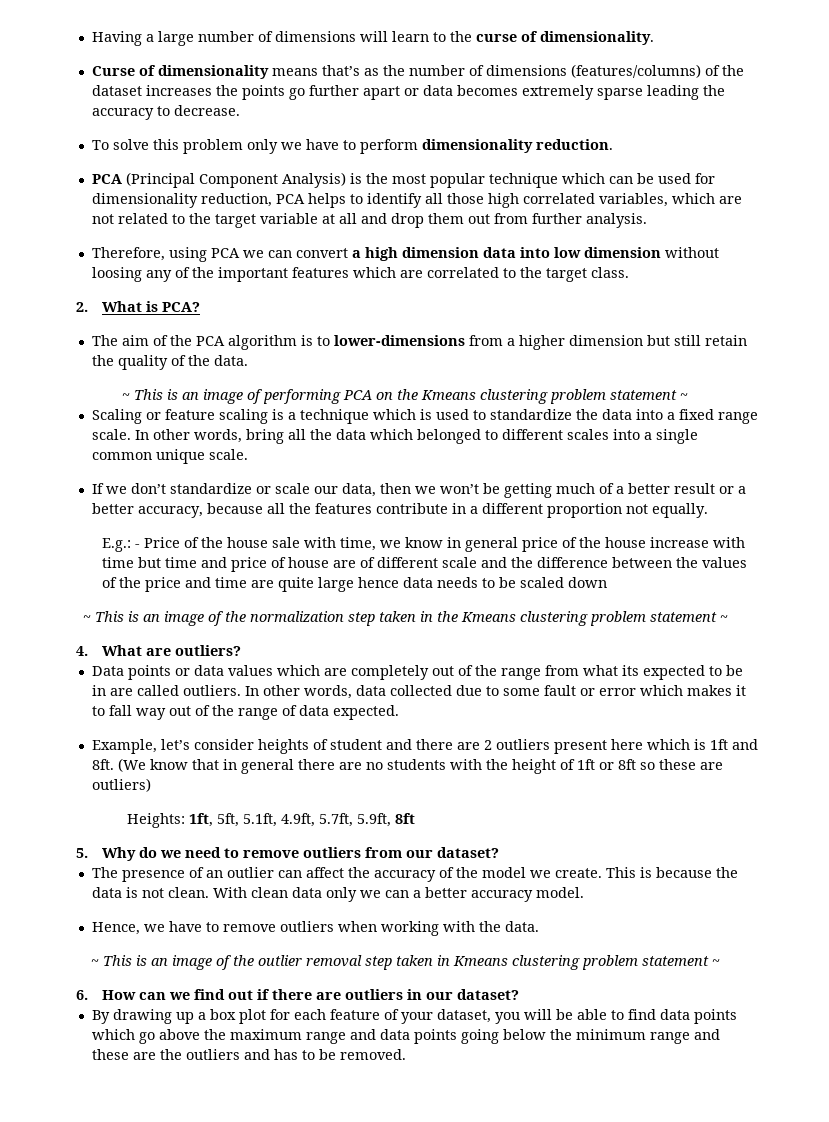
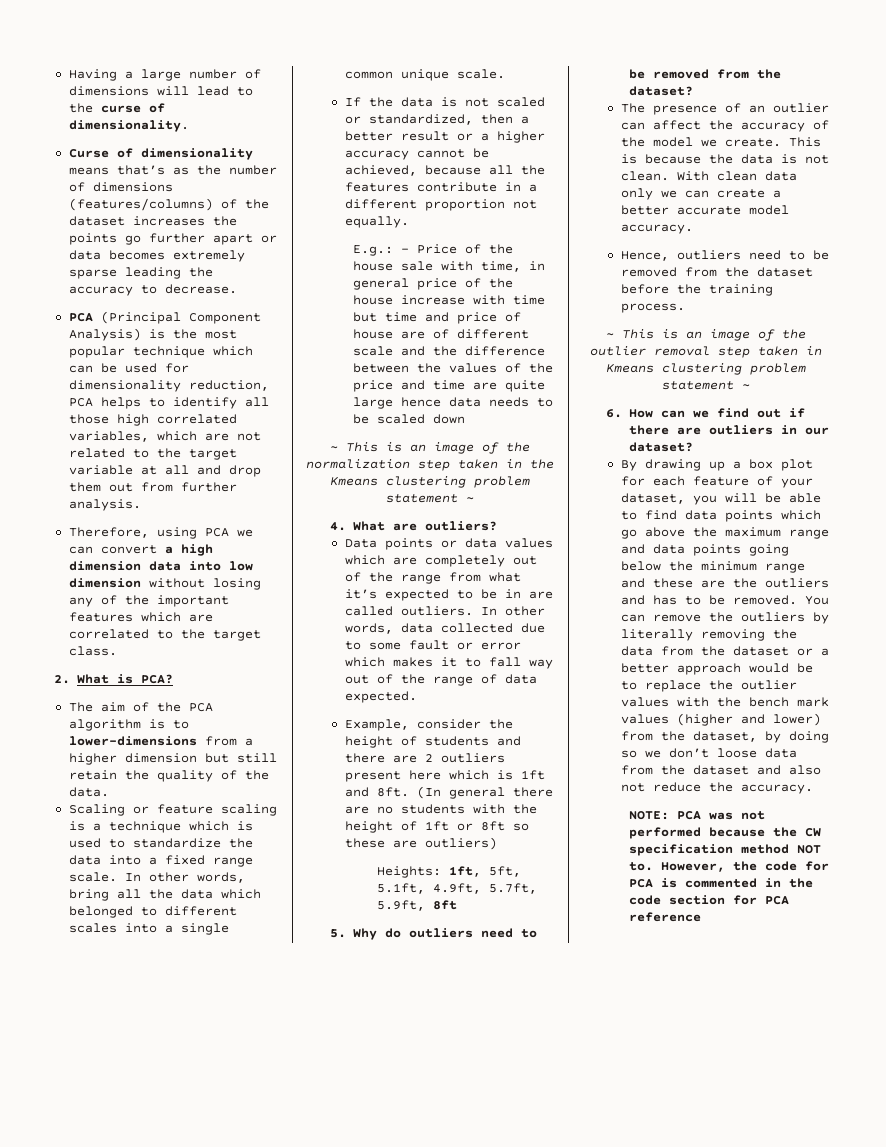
- Having a large number of dimensions will learn to the curse of dimensionality.
+ Having a large number of dimensions will lead to the curse of dimensionality.
- To solve this problem only we have to perform dimensionality reduction.
- Therefore, using PCA we can convert a high dimension data into low dimension without loosing any of the important features which are correlated to the target class.
+ Therefore, using PCA we can convert a high dimension data into low dimension without losing any of the important features which are correlated to the target class.
- ~ This is an image of performing PCA on the Kmeans clustering problem statement ~
- If we don’t standardize or scale our data, then we won’t be getting much of a better result or a better accuracy, because all the features contribute in a different proportion not equally.
+ If the data is not scaled or standardized, then a better result or a higher accuracy cannot be achieved, because all the features contribute in a different proportion not equally.
- E.g.: - Price of the house sale with time, we know in general price of the house increase with time but time and price of house are of different scale and the difference between the values of the price and time are quite large hence data needs to be scaled down
+ E.g.: - Price of the house sale with time, in general price of the house increase with time but time and price of house are of different scale and the difference between the values of the price and time are quite large hence data needs to be scaled down
- Data points or data values which are completely out of the range from what its expected to be in are called outliers.
+ Data points or data values which are completely out of the range from what it’s expected to be in are called outliers.
- Example, let’s consider heights of student and there are 2 outliers present here which is 1ft and 8ft.
+ Example, consider the height of students and there are 2 outliers present here which is 1ft and 8ft.
- (We know that in general there are no students with the height of 1ft or 8ft so these are outliers)
+ (In general there are no students with the height of 1ft or 8ft so these are outliers)
- 5. Why do we need to remove outliers from our dataset?
+ 5. Why do outliers need to be removed from the dataset?
- With clean data only we can a better accuracy model.
- Hence, we have to remove outliers when working with the data.
+ With clean data only we can create a better accurate model accuracy.
+ Hence, outliers need to be removed from the dataset before the training process.
+ You can remove the outliers by literally removing the data from the dataset or a better approach would be to replace the outlier values with the bench mark values (higher and lower) from the dataset, by doing so we don’t loose data from the dataset and also not reduce the accuracy.
+ NOTE: PCA was not performed because the CW specification method NOT to. However, the code for PCA is commented in the code section for PCA reference

